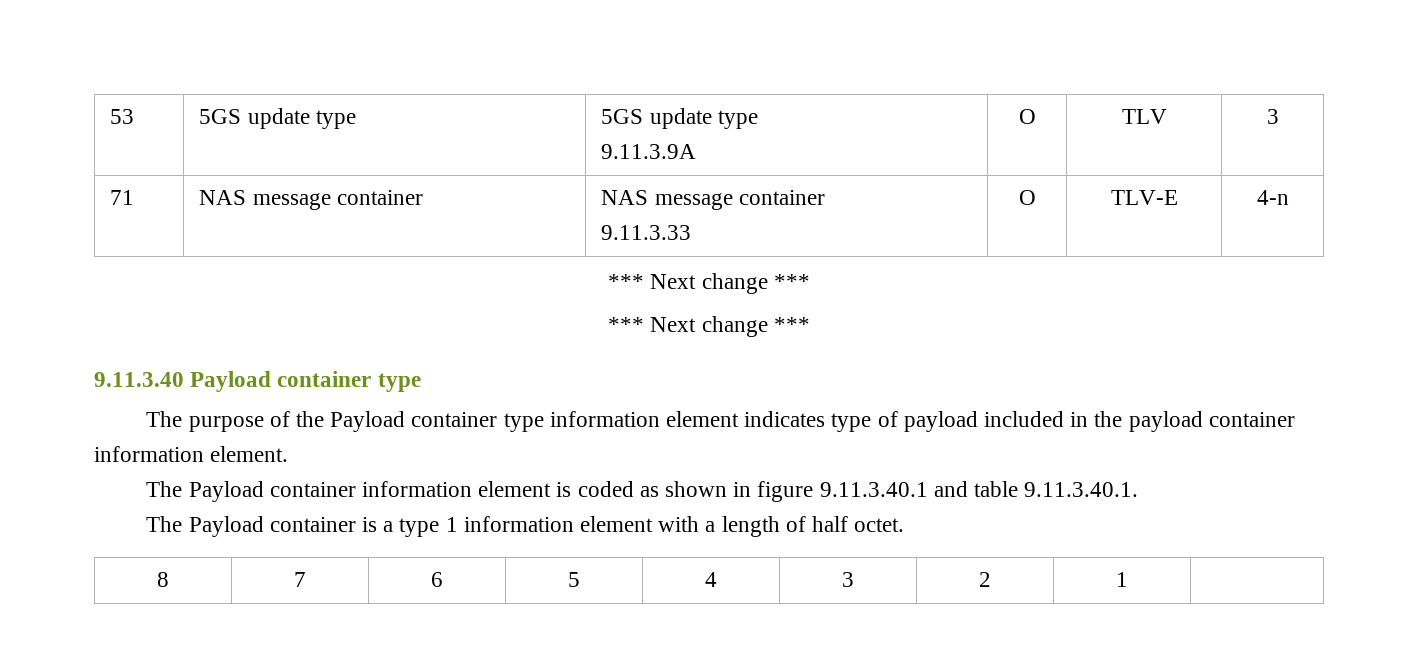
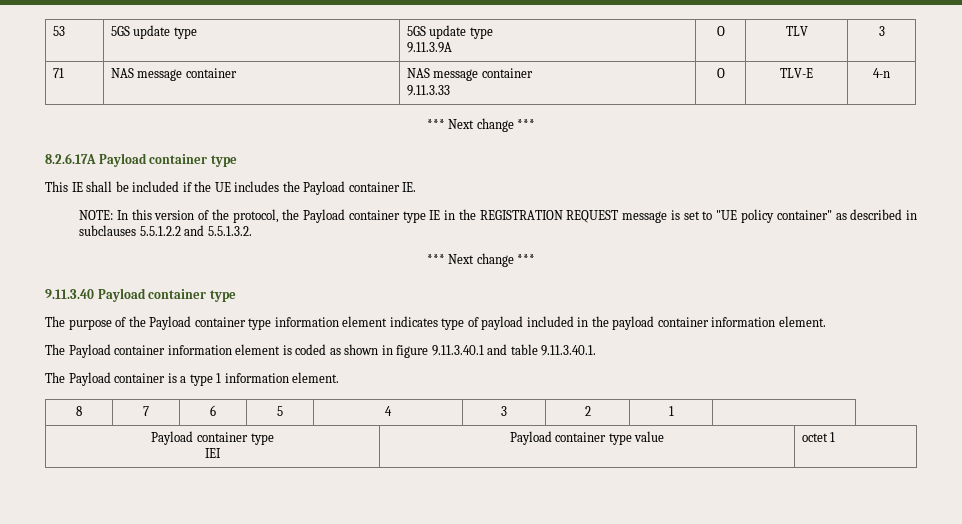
+ 8.2.6.17A Payload container type
+ This IE shall be included if the UE includes the Payload container IE.
+ NOTE: In this version of the protocol, the Payload container type IE in the REGISTRATION REQUEST message is set to "UE policy container" as described in subclauses 5.5.1.2.2 and 5.5.1.3.2.
- The Payload container is a type 1 information element with a length of half octet.
+ The Payload container is a type 1 information element.
  8 | 7 | 6 | 5 | 4 | 3 | 2 | 1 |
+ Payload container type
+ IEI | Payload container type value | octet 1

